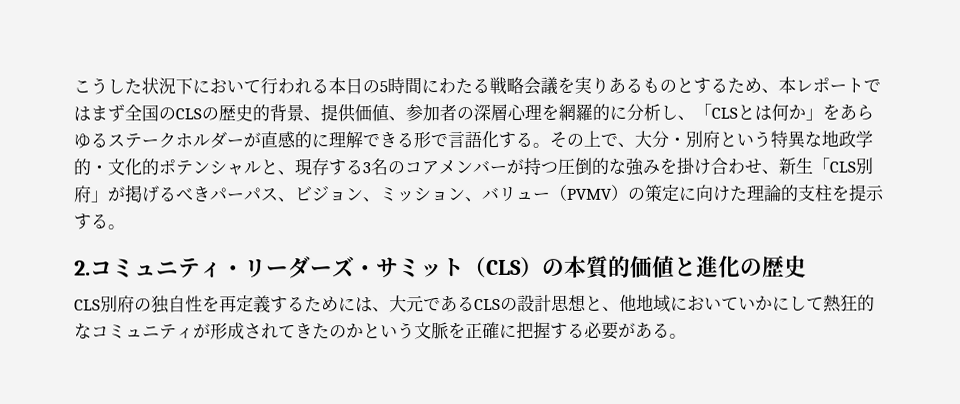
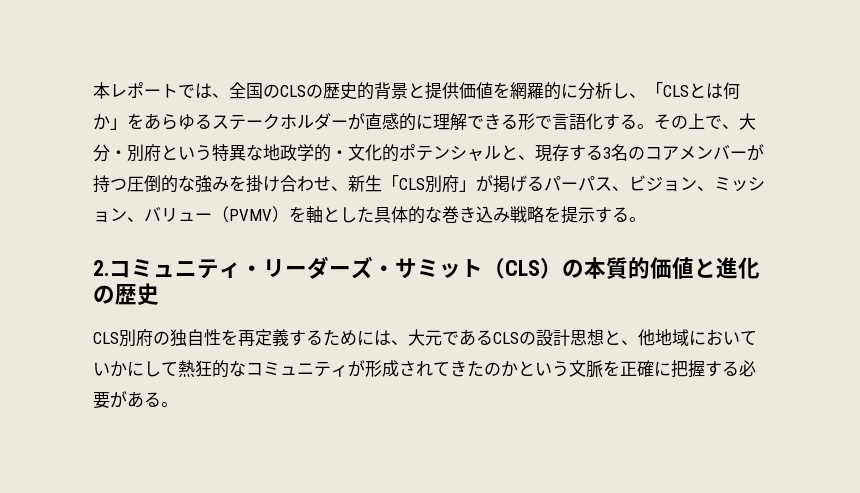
- こうした状況下において行われる本日の5時間にわたる戦略会議を実りあるものとするため、本レポートではまず全国のCLSの歴史的背景、提供価値、参加者の深層心理を網羅的に分析し、「CLSとは何か」をあらゆるステークホルダーが直感的に理解できる形で言語化する。
+ 本レポートでは、全国のCLSの歴史的背景と提供価値を網羅的に分析し、「CLSとは何か」をあらゆるステークホルダーが直感的に理解できる形で言語化する。
- その上で、大分・別府という特異な地政学的・文化的ポテンシャルと、現存する3名のコアメンバーが持つ圧倒的な強みを掛け合わせ、新生「CLS別府」が掲げるべきパーパス、ビジョン、ミッション、バリュー（PVMV）の策定に向けた理論的支柱を提示する。
+ その上で、大分・別府という特異な地政学的・文化的ポテンシャルと、現存する3名のコアメンバーが持つ圧倒的な強みを掛け合わせ、新生「CLS別府」が掲げるパーパス、ビジョン、ミッション、バリュー（PVMV）を軸とした具体的な巻き込み戦略を提示する。

